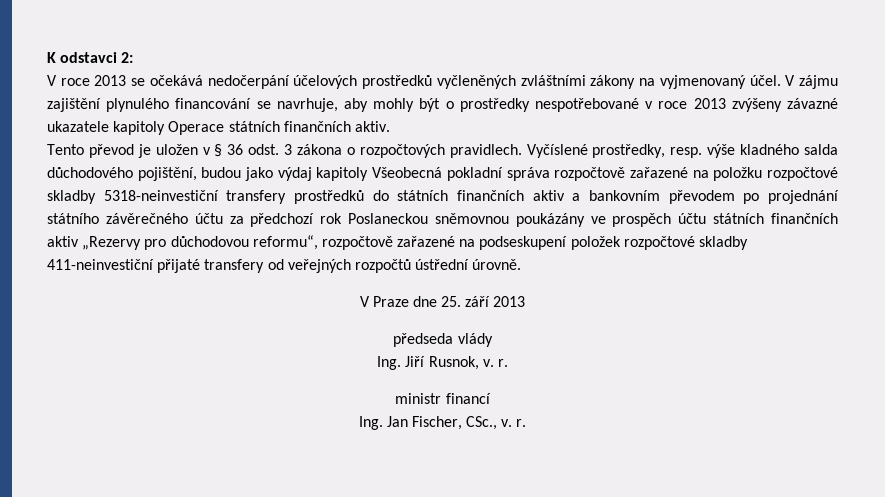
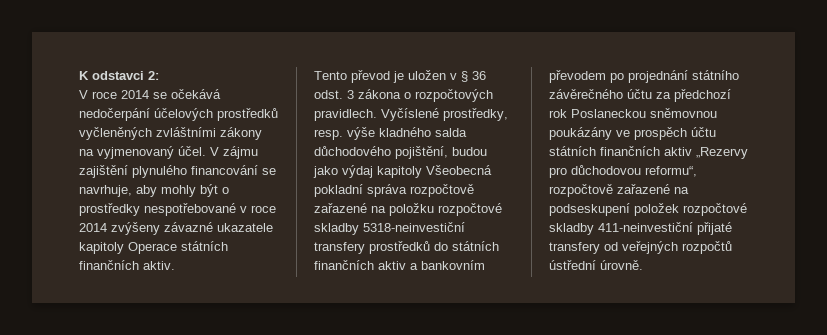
- V roce 2013 se očekává nedočerpání účelových prostředků vyčleněných zvláštními zákony na vyjmenovaný účel.
+ V roce 2014 se očekává nedočerpání účelových prostředků vyčleněných zvláštními zákony na vyjmenovaný účel.
- V zájmu zajištění plynulého financování se navrhuje, aby mohly být o prostředky nespotřebované v roce 2013 zvýšeny závazné ukazatele kapitoly Operace státních finančních aktiv.
+ V zájmu zajištění plynulého financování se navrhuje, aby mohly být o prostředky nespotřebované v roce 2014 zvýšeny závazné ukazatele kapitoly Operace státních finančních aktiv.
- V Praze dne 25. září 2013
- předseda vlády
- Ing. Jiří Rusnok, v. r.
- ministr financí
- Ing. Jan Fischer, CSc., v. r.

